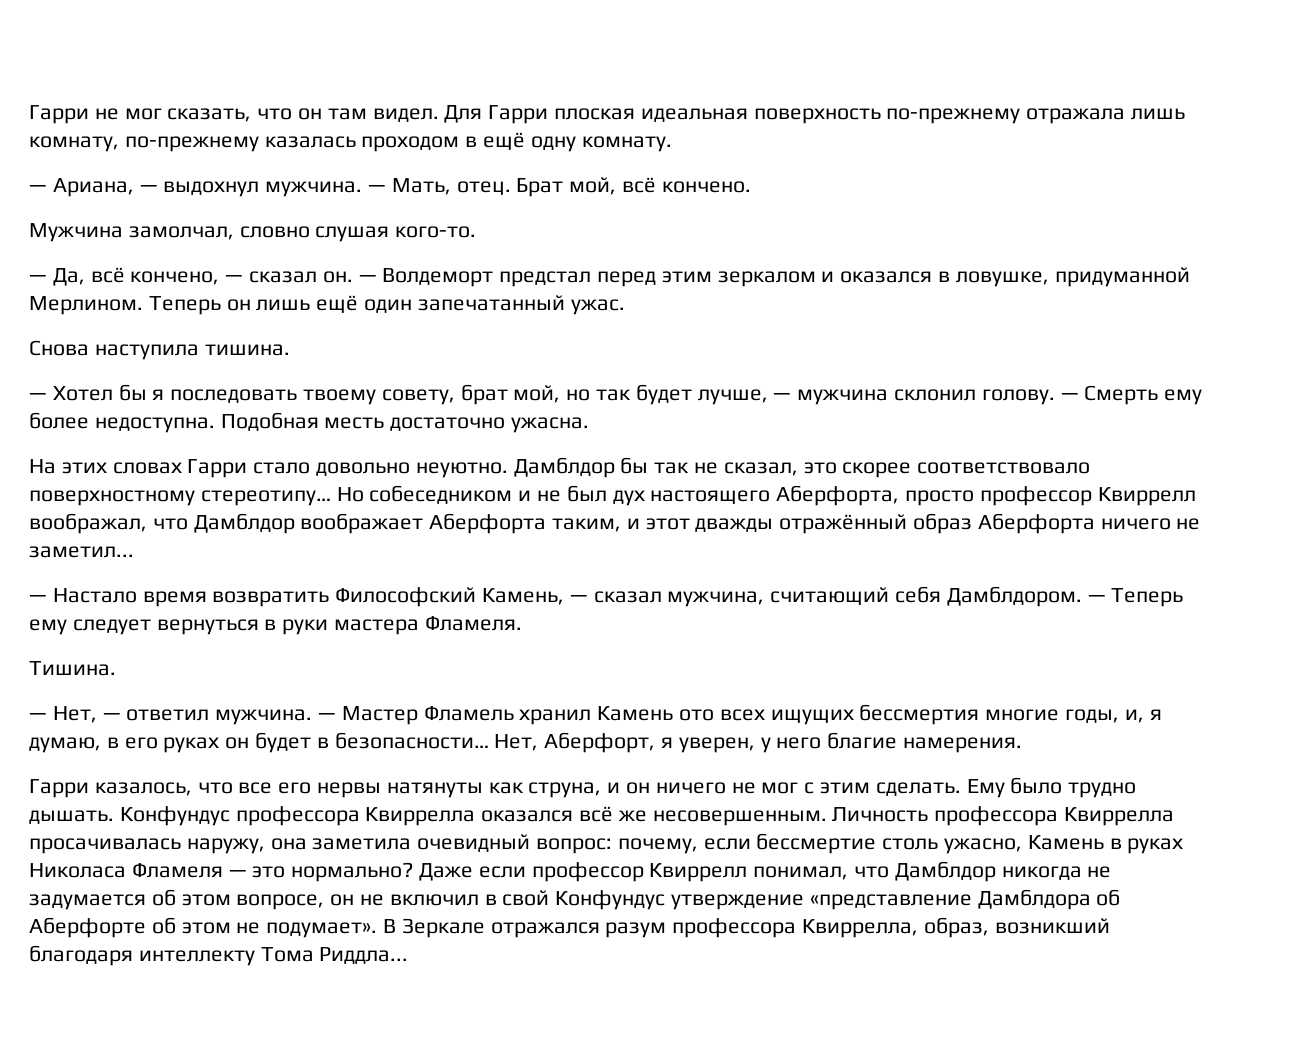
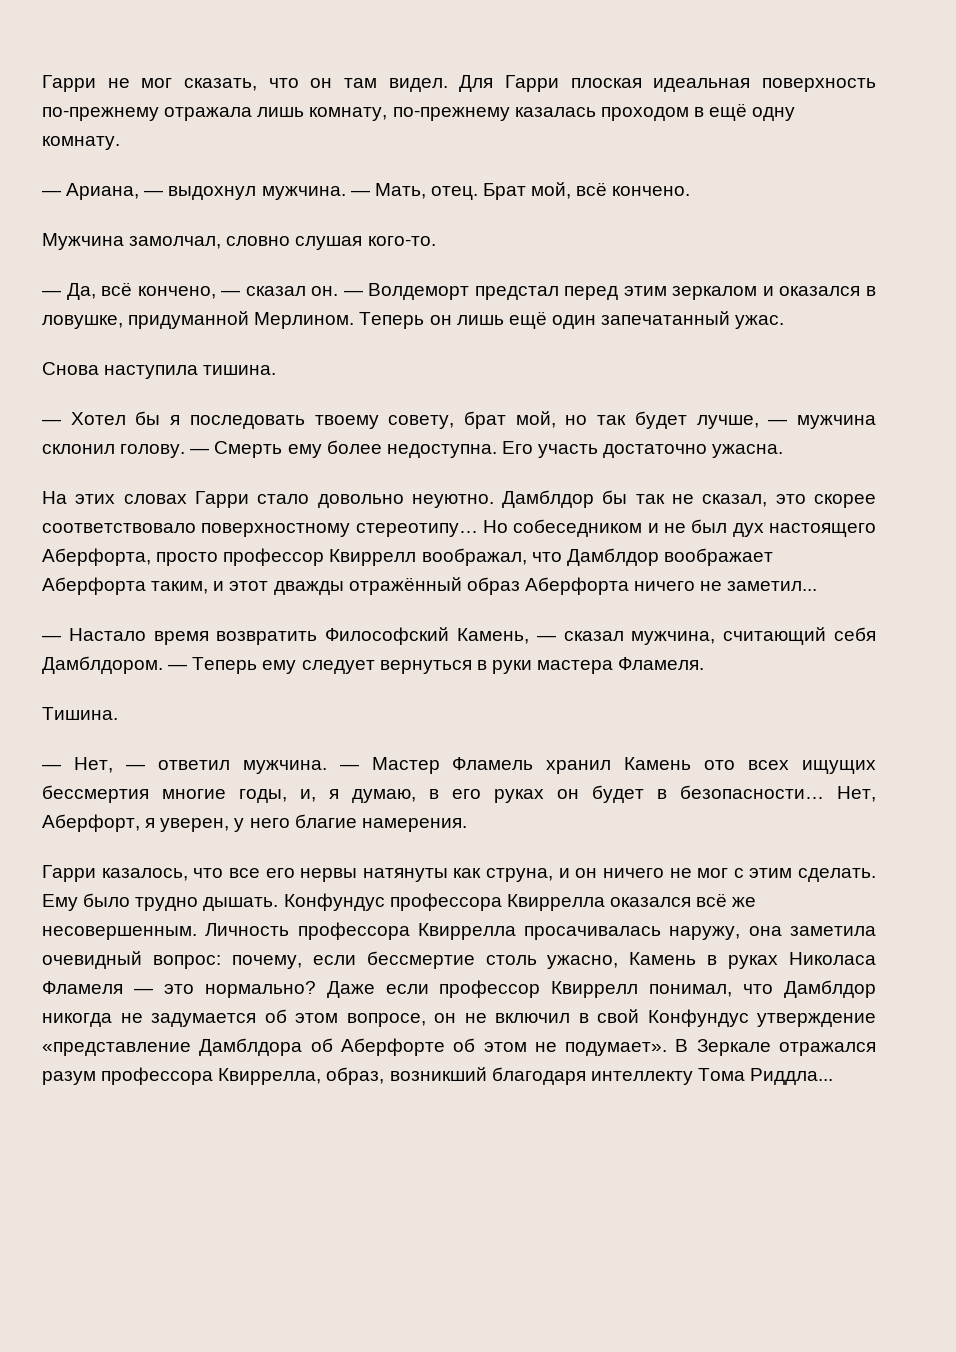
- Подобная месть достаточно ужасна.
+ Его участь достаточно ужасна.

